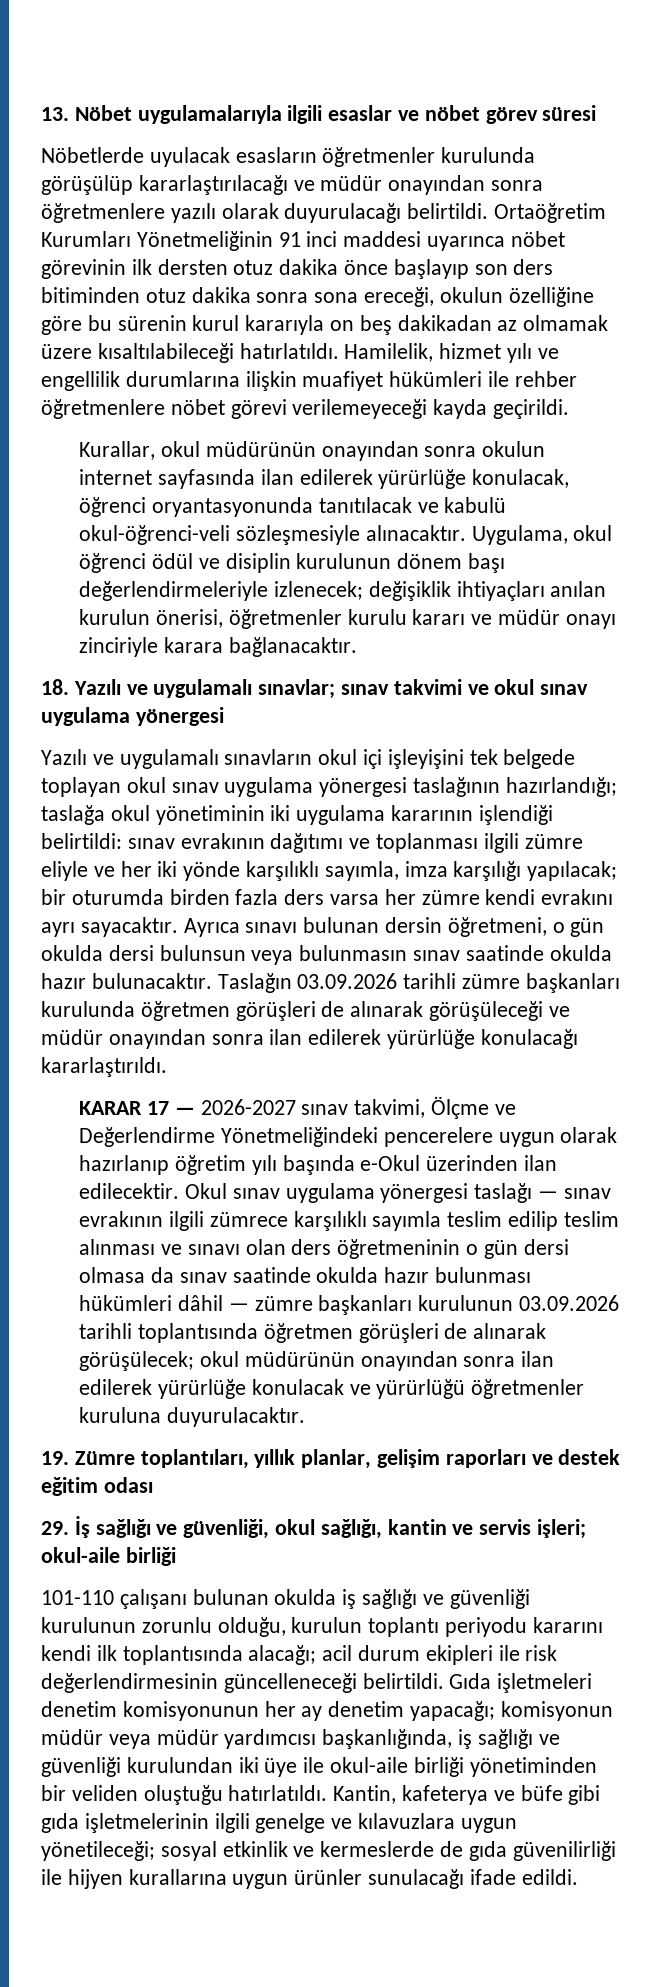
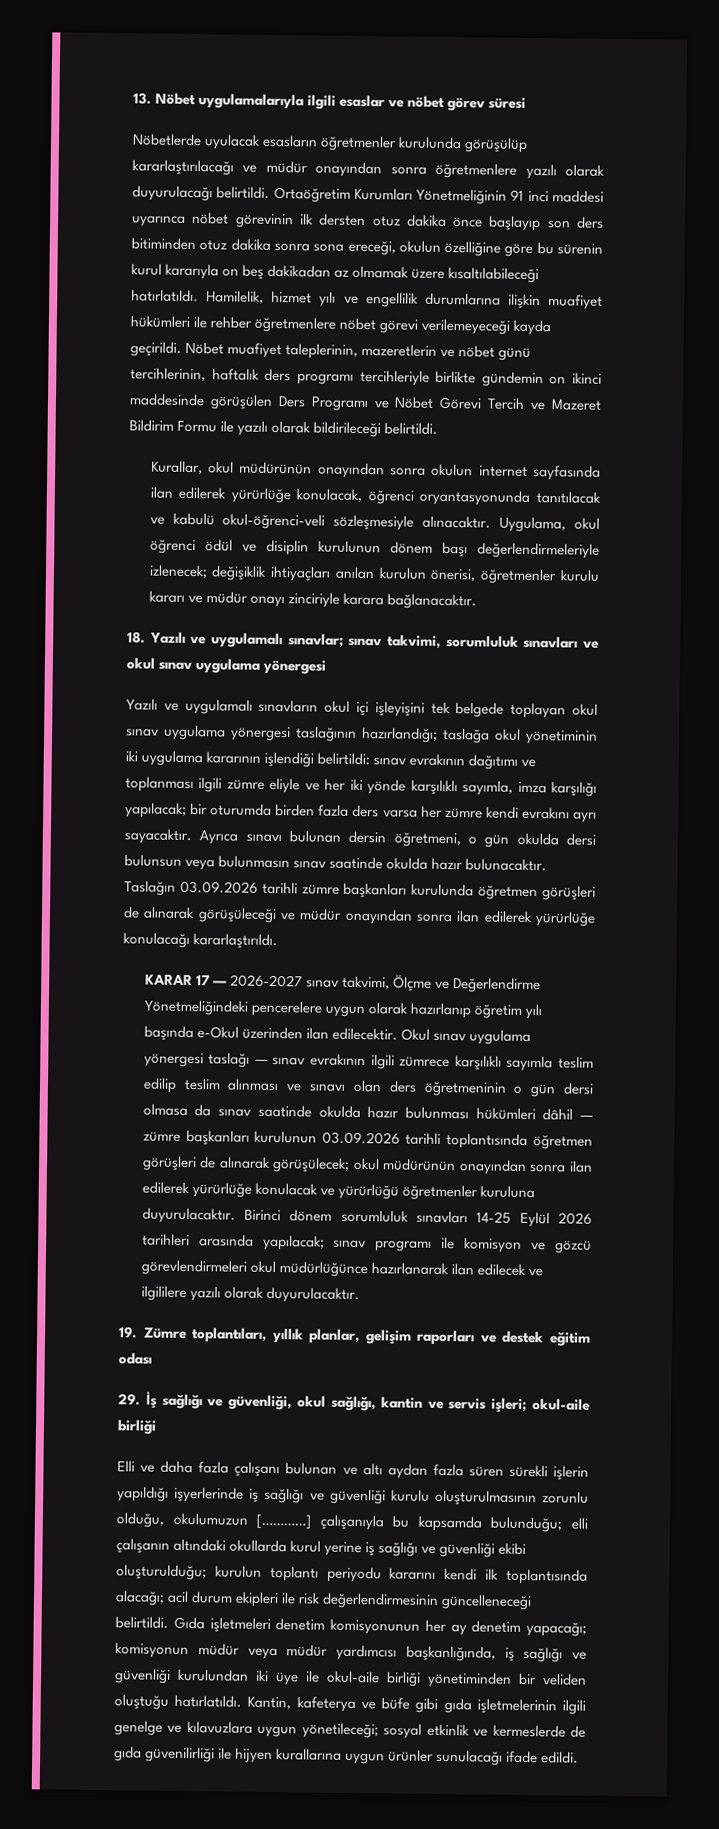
+ Nöbet muafiyet taleplerinin, mazeretlerin ve nöbet günü tercihlerinin, haftalık ders programı tercihleriyle birlikte gündemin on ikinci maddesinde görüşülen Ders Programı ve Nöbet Görevi Tercih ve Mazeret Bildirim Formu ile yazılı olarak bildirileceği belirtildi.
- 18. Yazılı ve uygulamalı sınavlar; sınav takvimi ve okul sınav uygulama yönergesi
+ 18. Yazılı ve uygulamalı sınavlar; sınav takvimi, sorumluluk sınavları ve okul sınav uygulama yönergesi
+ Birinci dönem sorumluluk sınavları 14-25 Eylül 2026 tarihleri arasında yapılacak; sınav programı ile komisyon ve gözcü görevlendirmeleri okul müdürlüğünce hazırlanarak ilan edilecek ve ilgililere yazılı olarak duyurulacaktır.
- 101-110 çalışanı bulunan okulda iş sağlığı ve güvenliği kurulunun zorunlu olduğu, kurulun toplantı periyodu kararını kendi ilk toplantısında alacağı; acil durum ekipleri ile risk değerlendirmesinin güncelleneceği belirtildi.
+ Elli ve daha fazla çalışanı bulunan ve altı aydan fazla süren sürekli işlerin yapıldığı işyerlerinde iş sağlığı ve güvenliği kurulu oluşturulmasının zorunlu olduğu, okulumuzun […………] çalışanıyla bu kapsamda bulunduğu; elli çalışanın altındaki okullarda kurul yerine iş sağlığı ve güvenliği ekibi oluşturulduğu; kurulun toplantı periyodu kararını kendi ilk toplantısında alacağı; acil durum ekipleri ile risk değerlendirmesinin güncelleneceği belirtildi.

